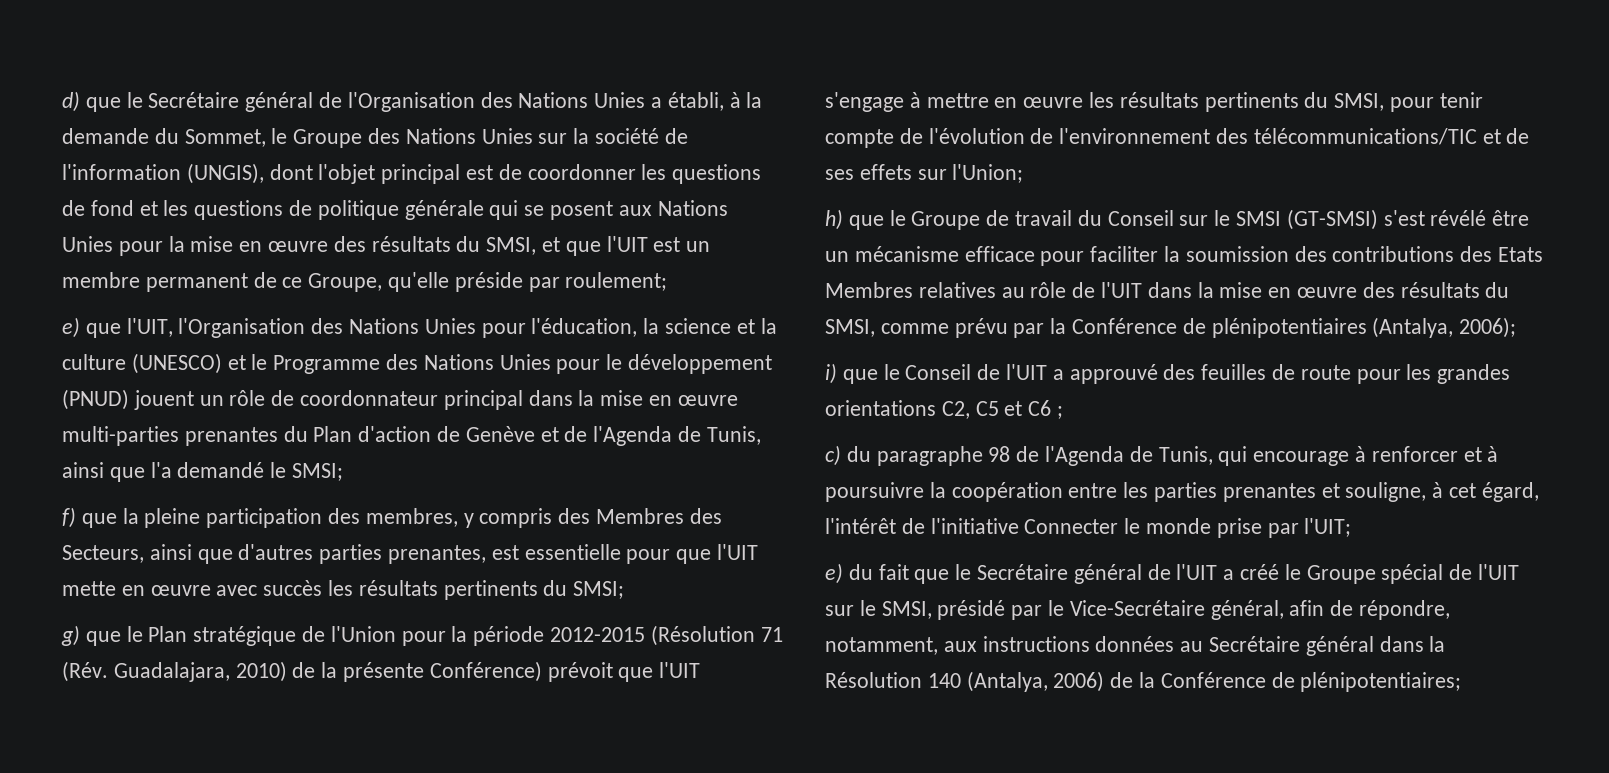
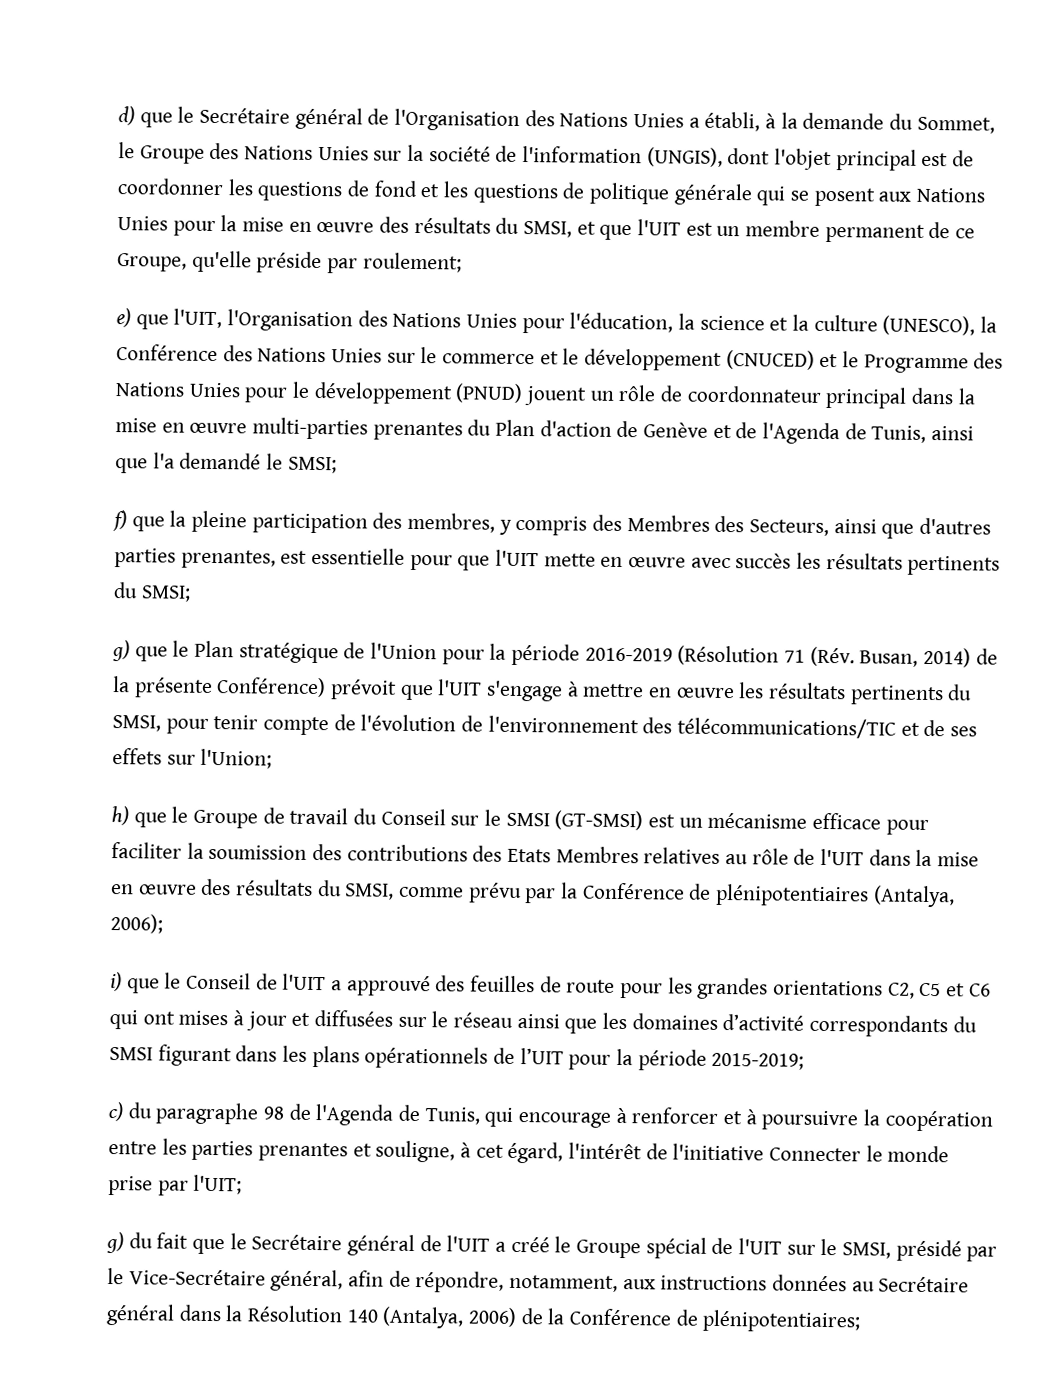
- e) que l'UIT, l'Organisation des Nations Unies pour l'éducation, la science et la culture (UNESCO) et le Programme des Nations Unies pour le développement (PNUD) jouent un rôle de coordonnateur principal dans la mise en œuvre multi-parties prenantes du Plan d'action de Genève et de l'Agenda de Tunis, ainsi que l'a demandé le SMSI;
+ e) que l'UIT, l'Organisation des Nations Unies pour l'éducation, la science et la culture (UNESCO), la Conférence des Nations Unies sur le commerce et le développement (CNUCED) et le Programme des Nations Unies pour le développement (PNUD) jouent un rôle de coordonnateur principal dans la mise en œuvre multi-parties prenantes du Plan d'action de Genève et de l'Agenda de Tunis, ainsi que l'a demandé le SMSI;
- g) que le Plan stratégique de l'Union pour la période 2012-2015 (Résolution 71 (Rév. Guadalajara, 2010) de la présente Conférence) prévoit que l'UIT s'engage à mettre en œuvre les résultats pertinents du SMSI, pour tenir compte de l'évolution de l'environnement des télécommunications/TIC et de ses effets sur l'Union;
+ g) que le Plan stratégique de l'Union pour la période 2016-2019 (Résolution 71 (Rév. Busan, 2014) de la présente Conférence) prévoit que l'UIT s'engage à mettre en œuvre les résultats pertinents du SMSI, pour tenir compte de l'évolution de l'environnement des télécommunications/TIC et de ses effets sur l'Union;
- h) que le Groupe de travail du Conseil sur le SMSI (GT-SMSI) s'est révélé être un mécanisme efficace pour faciliter la soumission des contributions des Etats Membres relatives au rôle de l'UIT dans la mise en œuvre des résultats du SMSI, comme prévu par la Conférence de plénipotentiaires (Antalya, 2006);
+ h) que le Groupe de travail du Conseil sur le SMSI (GT-SMSI) est un mécanisme efficace pour faciliter la soumission des contributions des Etats Membres relatives au rôle de l'UIT dans la mise en œuvre des résultats du SMSI, comme prévu par la Conférence de plénipotentiaires (Antalya, 2006);
- i) que le Conseil de l'UIT a approuvé des feuilles de route pour les grandes orientations C2, C5 et C6 ;
+ i) que le Conseil de l'UIT a approuvé des feuilles de route pour les grandes orientations C2, C5 et C6 qui ont mises à jour et diffusées sur le réseau ainsi que les domaines d’activité correspondants du SMSI figurant dans les plans opérationnels de l’UIT pour la période 2015-2019;
- e) du fait que le Secrétaire général de l'UIT a créé le Groupe spécial de l'UIT sur le SMSI, présidé par le Vice-Secrétaire général, afin de répondre, notamment, aux instructions données au Secrétaire général dans la Résolution 140 (Antalya, 2006) de la Conférence de plénipotentiaires;
+ g) du fait que le Secrétaire général de l'UIT a créé le Groupe spécial de l'UIT sur le SMSI, présidé par le Vice-Secrétaire général, afin de répondre, notamment, aux instructions données au Secrétaire général dans la Résolution 140 (Antalya, 2006) de la Conférence de plénipotentiaires;

